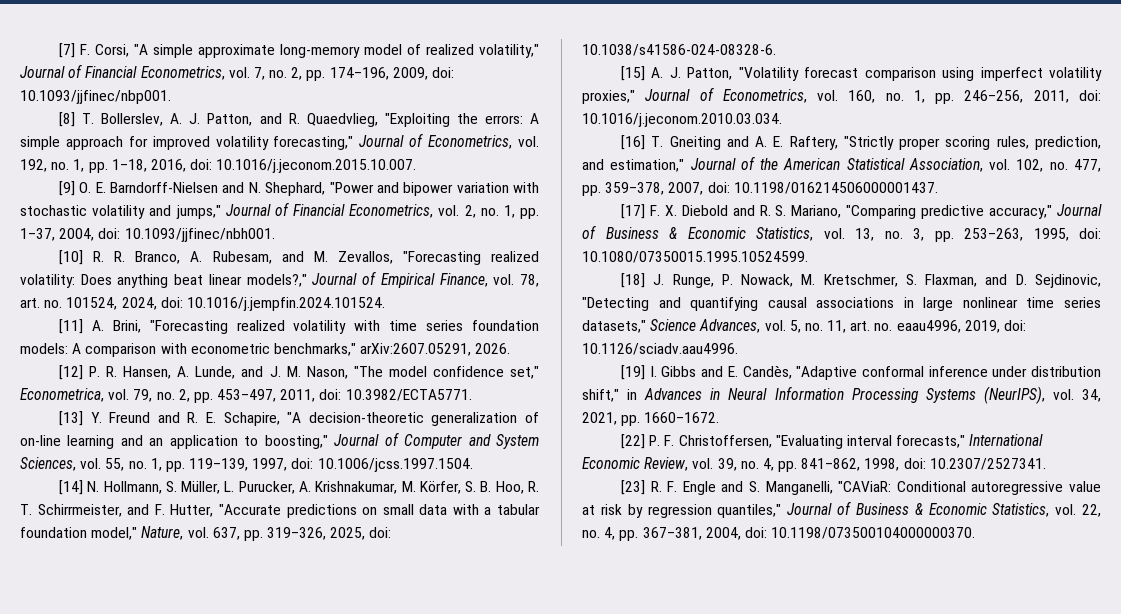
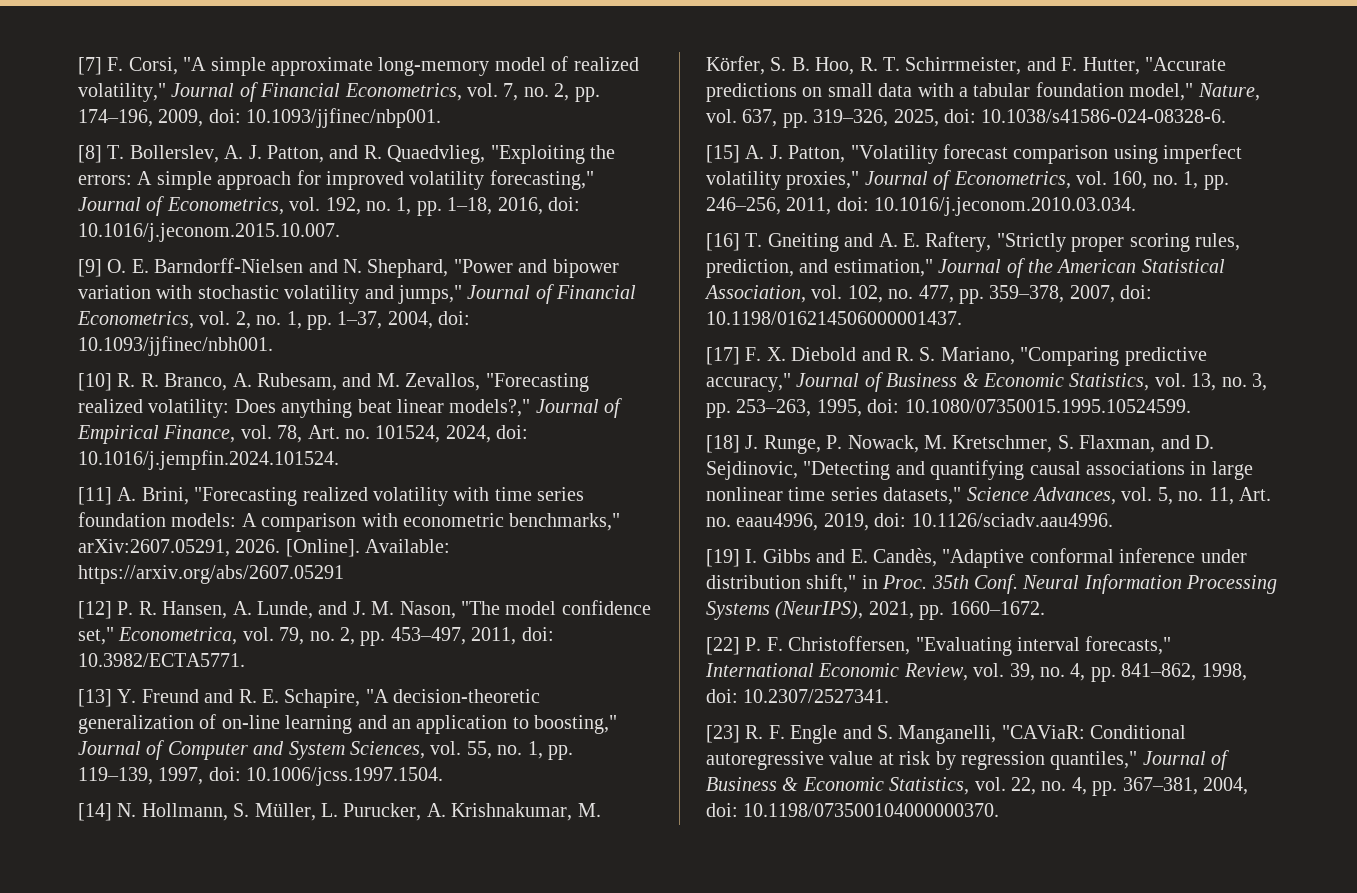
- [10] R. R. Branco, A. Rubesam, and M. Zevallos, "Forecasting realized volatility: Does anything beat linear models?," Journal of Empirical Finance, vol. 78, art. no. 101524, 2024, doi: 10.1016/j.jempfin.2024.101524.
+ [10] R. R. Branco, A. Rubesam, and M. Zevallos, "Forecasting realized volatility: Does anything beat linear models?," Journal of Empirical Finance, vol. 78, Art. no. 101524, 2024, doi: 10.1016/j.jempfin.2024.101524.
+ [Online]. Available: https://arxiv.org/abs/2607.05291
- [18] J. Runge, P. Nowack, M. Kretschmer, S. Flaxman, and D. Sejdinovic, "Detecting and quantifying causal associations in large nonlinear time series datasets," Science Advances, vol. 5, no. 11, art. no. eaau4996, 2019, doi: 10.1126/sciadv.aau4996.
+ [18] J. Runge, P. Nowack, M. Kretschmer, S. Flaxman, and D. Sejdinovic, "Detecting and quantifying causal associations in large nonlinear time series datasets," Science Advances, vol. 5, no. 11, Art. no. eaau4996, 2019, doi: 10.1126/sciadv.aau4996.
- [19] I. Gibbs and E. Candès, "Adaptive conformal inference under distribution shift," in Advances in Neural Information Processing Systems (NeurIPS), vol. 34, 2021, pp. 1660–1672.
+ [19] I. Gibbs and E. Candès, "Adaptive conformal inference under distribution shift," in Proc. 35th Conf. Neural Information Processing Systems (NeurIPS), 2021, pp. 1660–1672.

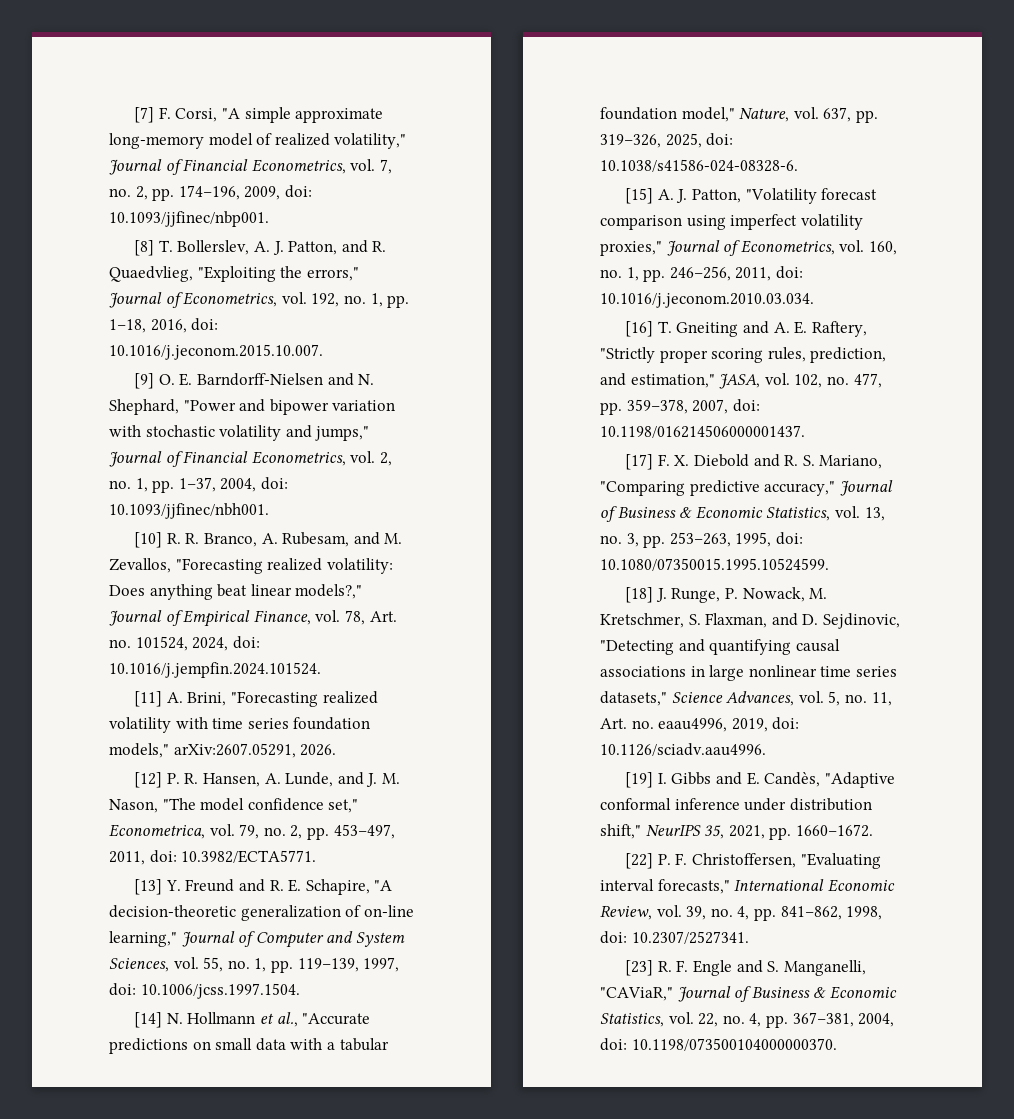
- [8] T. Bollerslev, A. J. Patton, and R. Quaedvlieg, "Exploiting the errors: A simple approach for improved volatility forecasting," Journal of Econometrics, vol. 192, no. 1, pp. 1–18, 2016, doi: 10.1016/j.jeconom.2015.10.007.
+ [8] T. Bollerslev, A. J. Patton, and R. Quaedvlieg, "Exploiting the errors," Journal of Econometrics, vol. 192, no. 1, pp. 1–18, 2016, doi: 10.1016/j.jeconom.2015.10.007.
- [11] A. Brini, "Forecasting realized volatility with time series foundation models: A comparison with econometric benchmarks," arXiv:2607.05291, 2026. [Online]. Available: https://arxiv.org/abs/2607.05291
+ [11] A. Brini, "Forecasting realized volatility with time series foundation models," arXiv:2607.05291, 2026.
- [13] Y. Freund and R. E. Schapire, "A decision-theoretic generalization of on-line learning and an application to boosting," Journal of Computer and System Sciences, vol. 55, no. 1, pp. 119–139, 1997, doi: 10.1006/jcss.1997.1504.
+ [13] Y. Freund and R. E. Schapire, "A decision-theoretic generalization of on-line learning," Journal of Computer and System Sciences, vol. 55, no. 1, pp. 119–139, 1997, doi: 10.1006/jcss.1997.1504.
- [14] N. Hollmann, S. Müller, L. Purucker, A. Krishnakumar, M. Körfer, S. B. Hoo, R. T. Schirrmeister, and F. Hutter, "Accurate predictions on small data with a tabular foundation model," Nature, vol. 637, pp. 319–326, 2025, doi: 10.1038/s41586-024-08328-6.
+ [14] N. Hollmann et al., "Accurate predictions on small data with a tabular foundation model," Nature, vol. 637, pp. 319–326, 2025, doi: 10.1038/s41586-024-08328-6.
- [16] T. Gneiting and A. E. Raftery, "Strictly proper scoring rules, prediction, and estimation," Journal of the American Statistical Association, vol. 102, no. 477, pp. 359–378, 2007, doi: 10.1198/016214506000001437.
+ [16] T. Gneiting and A. E. Raftery, "Strictly proper scoring rules, prediction, and estimation," JASA, vol. 102, no. 477, pp. 359–378, 2007, doi: 10.1198/016214506000001437.
- [19] I. Gibbs and E. Candès, "Adaptive conformal inference under distribution shift," in Proc. 35th Conf. Neural Information Processing Systems (NeurIPS), 2021, pp. 1660–1672.
+ [19] I. Gibbs and E. Candès, "Adaptive conformal inference under distribution shift," NeurIPS 35, 2021, pp. 1660–1672.
- [23] R. F. Engle and S. Manganelli, "CAViaR: Conditional autoregressive value at risk by regression quantiles," Journal of Business & Economic Statistics, vol. 22, no. 4, pp. 367–381, 2004, doi: 10.1198/073500104000000370.
+ [23] R. F. Engle and S. Manganelli, "CAViaR," Journal of Business & Economic Statistics, vol. 22, no. 4, pp. 367–381, 2004, doi: 10.1198/073500104000000370.

